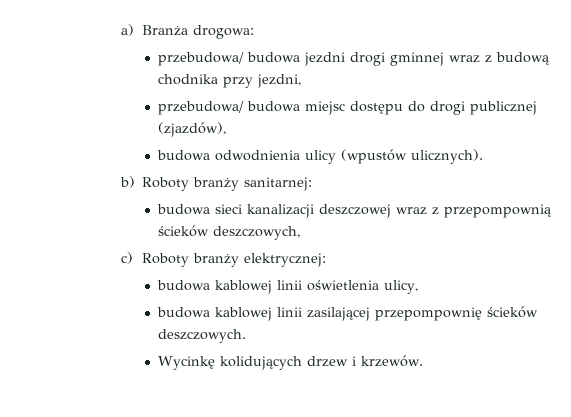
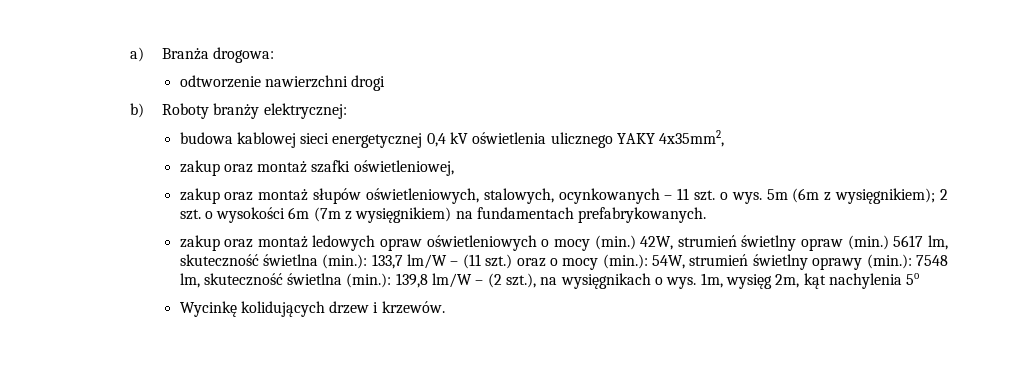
- przebudowa/ budowa jezdni drogi gminnej wraz z budową chodnika przy jezdni,
- przebudowa/ budowa miejsc dostępu do drogi publicznej (zjazdów),
- budowa odwodnienia ulicy (wpustów ulicznych).
- b) Roboty branży sanitarnej:
- budowa sieci kanalizacji deszczowej wraz z przepompownią ścieków deszczowych,
- c) Roboty branży elektrycznej:
+ odtworzenie nawierzchni drogi
+ b) Roboty branży elektrycznej:
- budowa kablowej linii oświetlenia ulicy,
- budowa kablowej linii zasilającej przepompownię ścieków deszczowych.
+ budowa kablowej sieci energetycznej 0,4 kV oświetlenia ulicznego YAKY 4x35mm2,
+ zakup oraz montaż szafki oświetleniowej,
+ zakup oraz montaż słupów oświetleniowych, stalowych, ocynkowanych – 11 szt. o wys. 5m (6m z wysięgnikiem); 2 szt. o wysokości 6m (7m z wysięgnikiem) na fundamentach prefabrykowanych.
+ zakup oraz montaż ledowych opraw oświetleniowych o mocy (min.) 42W, strumień świetlny opraw (min.) 5617 lm, skuteczność świetlna (min.): 133,7 lm/W – (11 szt.) oraz o mocy (min.): 54W, strumień świetlny oprawy (min.): 7548 lm, skuteczność świetlna (min.): 139,8 lm/W – (2 szt.), na wysięgnikach o wys. 1m, wysięg 2m, kąt nachylenia 5o

